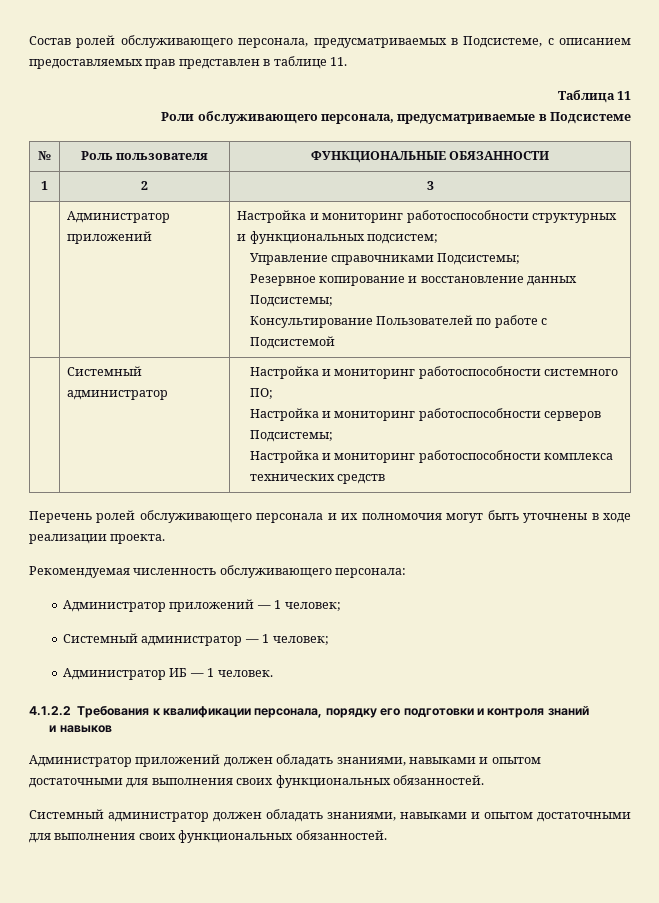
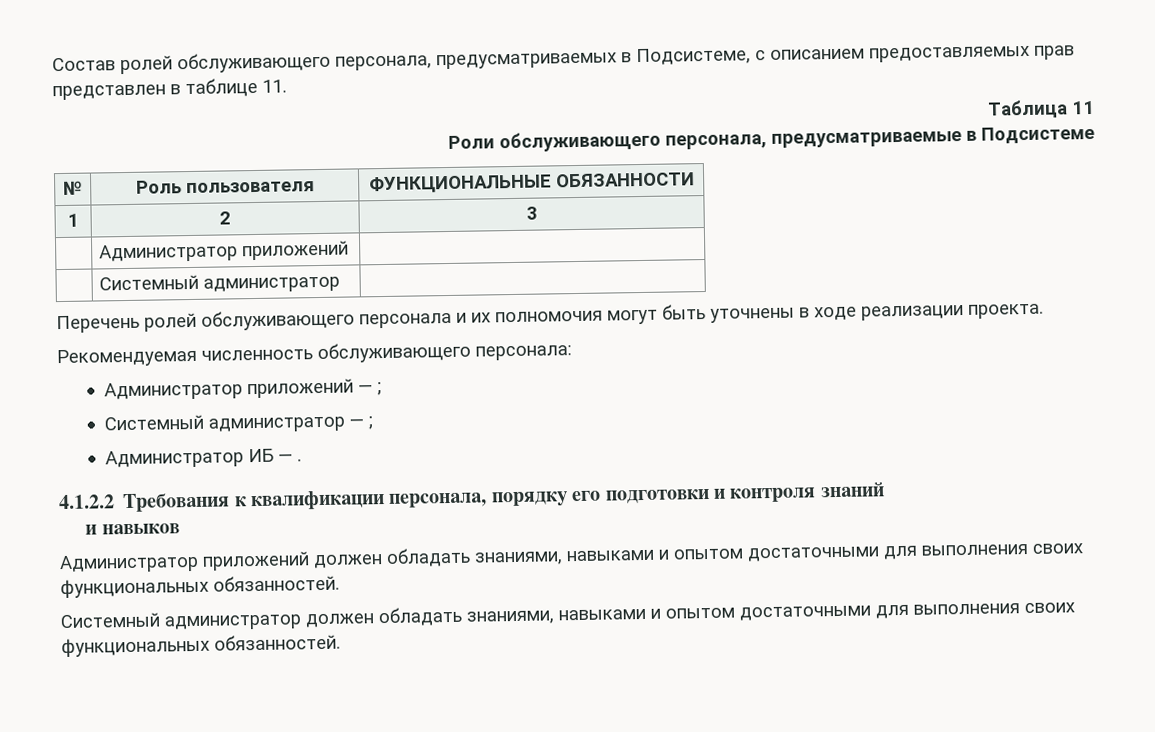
- | Администратор приложений | Настройка и мониторинг работоспособности структурных и функциональных подсистем;
- Управление справочниками Подсистемы;
- Резервное копирование и восстановление данных Подсистемы;
- Консультирование Пользователей по работе с Подсистемой
- | Системный администратор | Настройка и мониторинг работоспособности системного ПО;
- Настройка и мониторинг работоспособности серверов Подсистемы;
- Настройка и мониторинг работоспособности комплекса технических средств
+ | Администратор приложений |
+ | Системный администратор |
- Администратор приложений — 1 человек;
+ Администратор приложений — ;
- Системный администратор — 1 человек;
+ Системный администратор — ;
- Администратор ИБ — 1 человек.
+ Администратор ИБ — .

